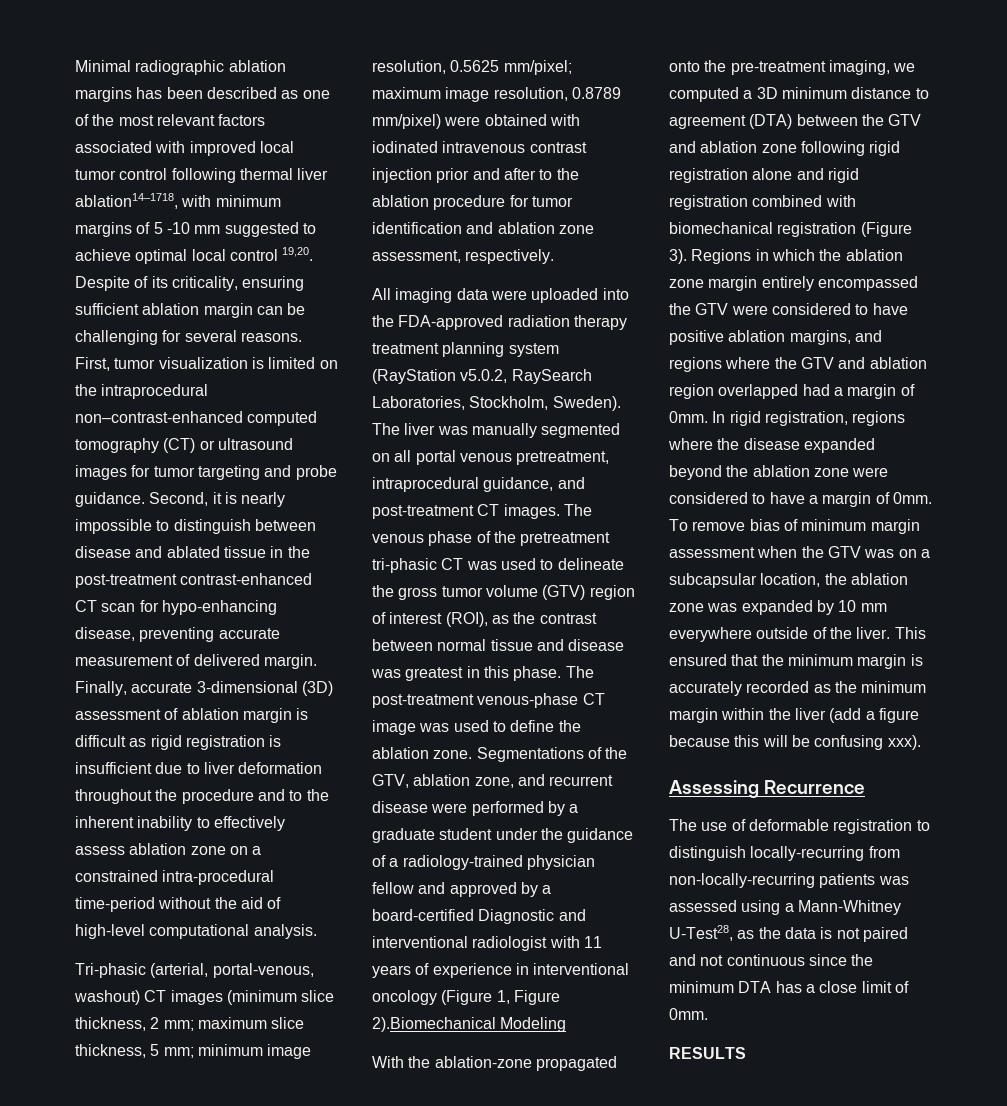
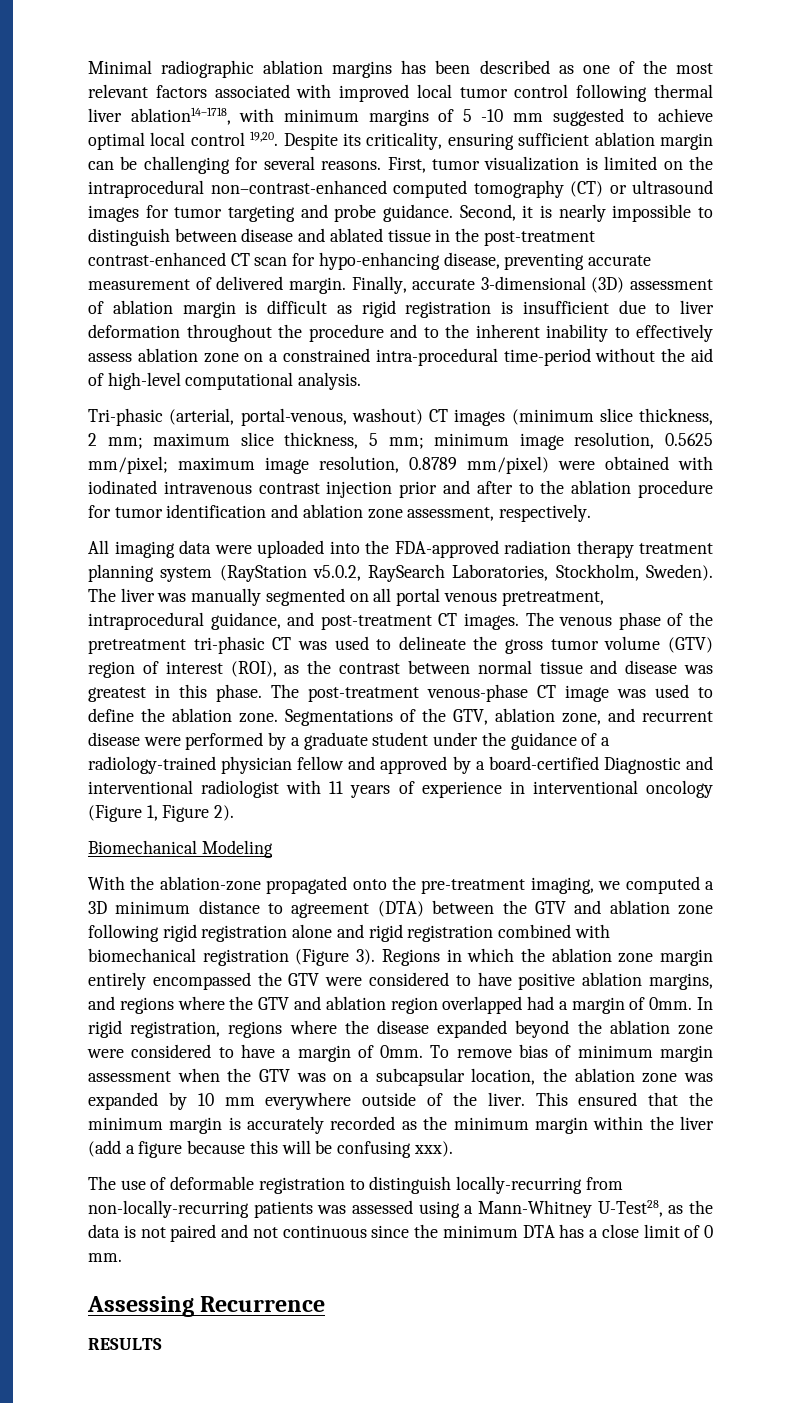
- Despite of its criticality, ensuring sufficient ablation margin can be challenging for several reasons.
+ Despite its criticality, ensuring sufficient ablation margin can be challenging for several reasons.
- Segmentations of the GTV, ablation zone, and recurrent disease were performed by a graduate student under the guidance of a radiology-trained physician fellow and approved by a board-certified Diagnostic and interventional radiologist with 11 years of experience in interventional oncology (Figure 1, Figure 2).Biomechanical Modeling
+ Segmentations of the GTV, ablation zone, and recurrent disease were performed by a graduate student under the guidance of a radiology-trained physician fellow and approved by a board-certified Diagnostic and interventional radiologist with 11 years of experience in interventional oncology (Figure 1, Figure 2).
+ Biomechanical Modeling
- Assessing Recurrence
- The use of deformable registration to distinguish locally-recurring from non-locally-recurring patients was assessed using a Mann-Whitney U-Test28, as the data is not paired and not continuous since the minimum DTA has a close limit of 0mm.
+ The use of deformable registration to distinguish locally-recurring from non-locally-recurring patients was assessed using a Mann-Whitney U-Test28, as the data is not paired and not continuous since the minimum DTA has a close limit of 0 mm.
+ Assessing Recurrence

